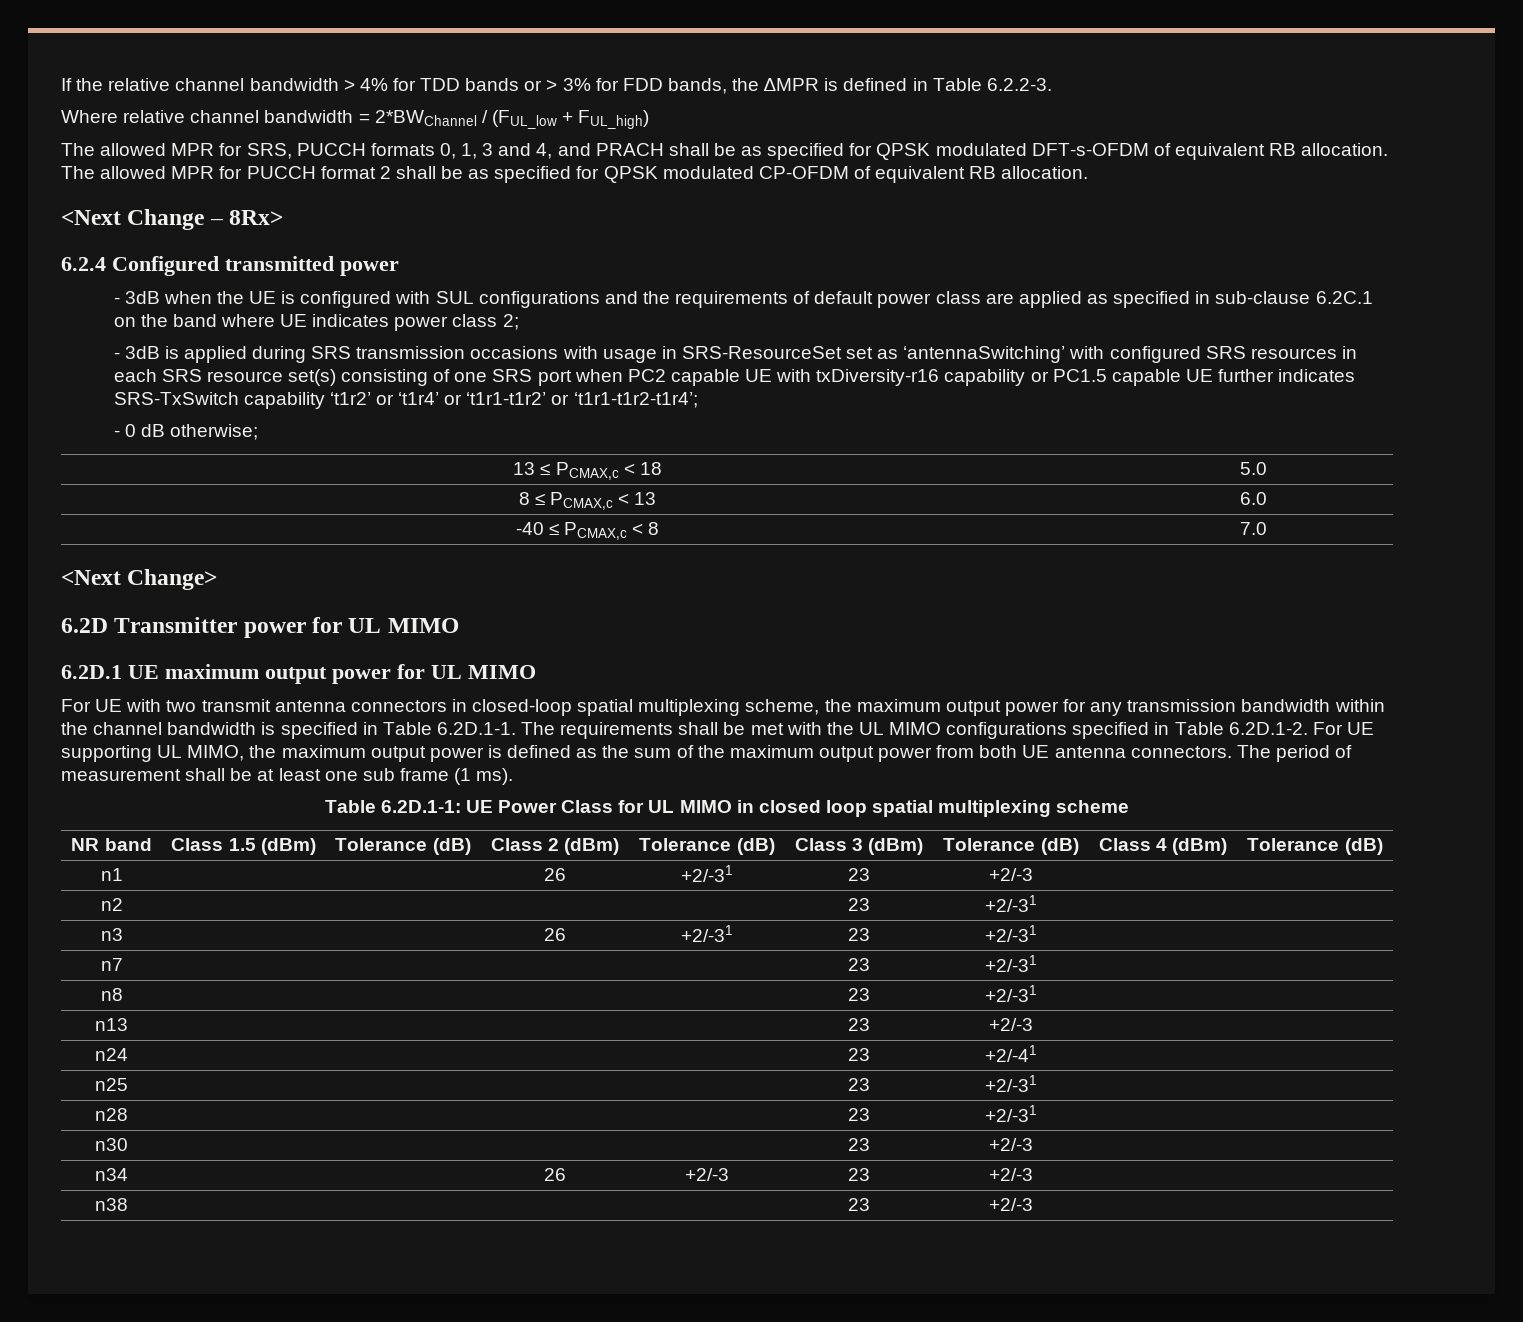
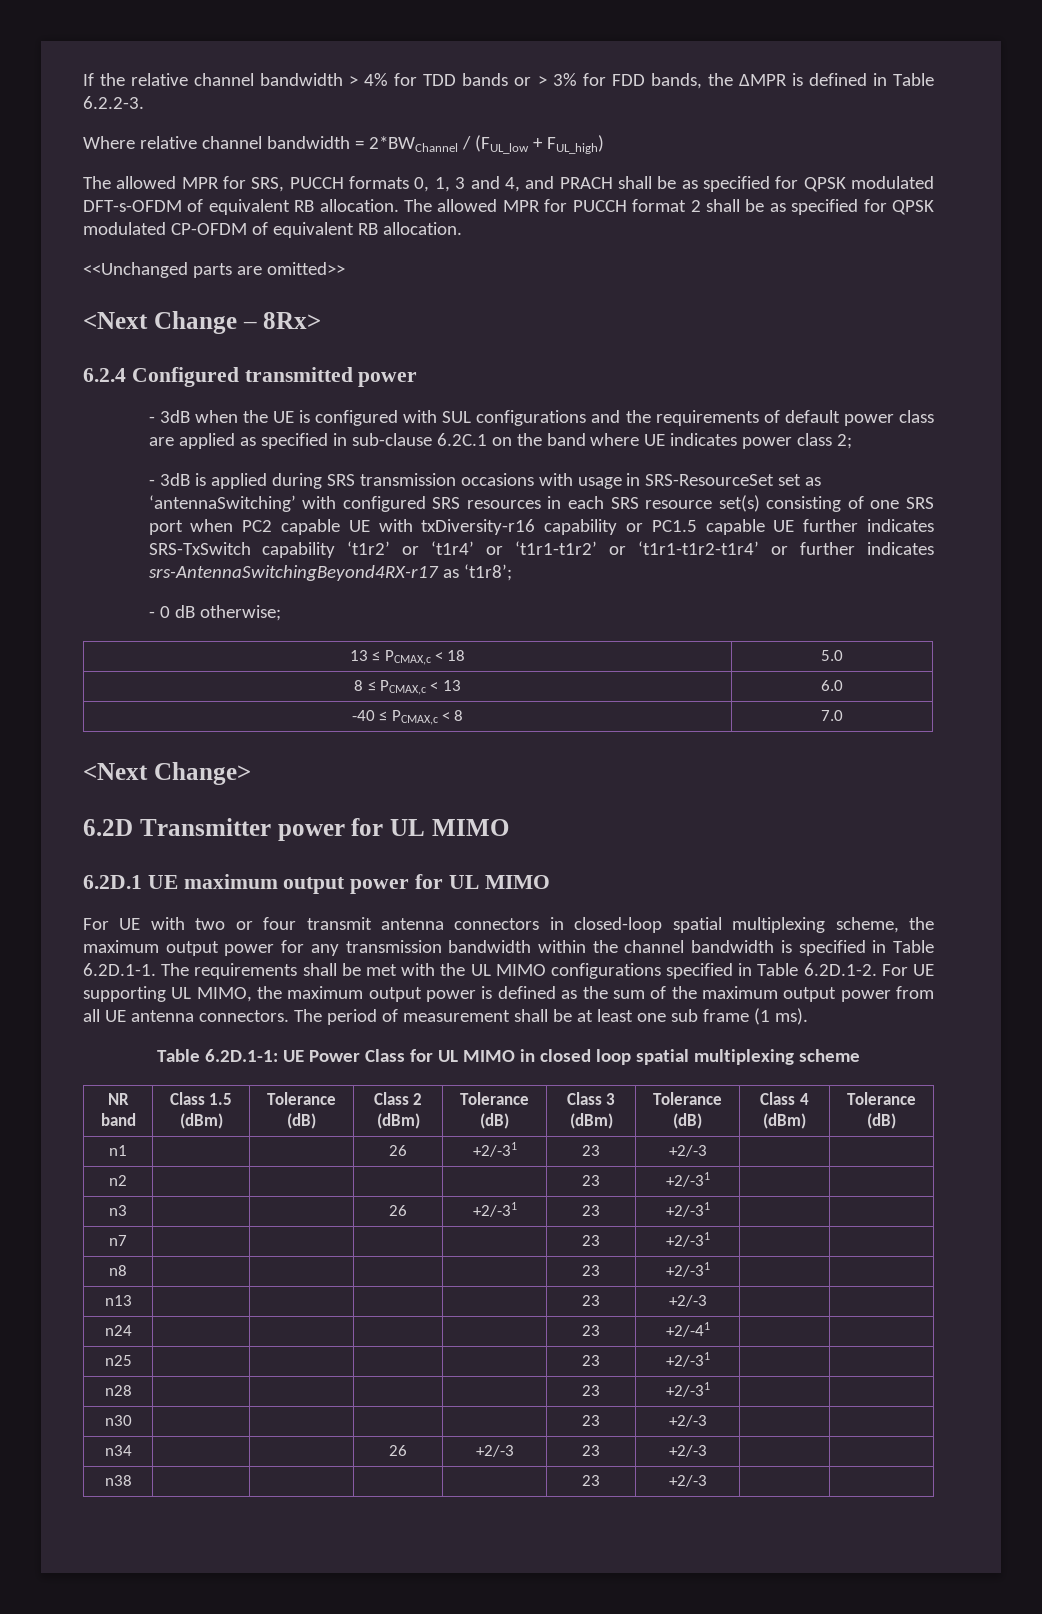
+ <<Unchanged parts are omitted>>
- - 3dB is applied during SRS transmission occasions with usage in SRS-ResourceSet set as ‘antennaSwitching’ with configured SRS resources in each SRS resource set(s) consisting of one SRS port when PC2 capable UE with txDiversity-r16 capability or PC1.5 capable UE further indicates SRS-TxSwitch capability ‘t1r2’ or ‘t1r4’ or ‘t1r1-t1r2’ or ‘t1r1-t1r2-t1r4’;
+ - 3dB is applied during SRS transmission occasions with usage in SRS-ResourceSet set as ‘antennaSwitching’ with configured SRS resources in each SRS resource set(s) consisting of one SRS port when PC2 capable UE with txDiversity-r16 capability or PC1.5 capable UE further indicates SRS-TxSwitch capability ‘t1r2’ or ‘t1r4’ or ‘t1r1-t1r2’ or ‘t1r1-t1r2-t1r4’ or further indicates srs-AntennaSwitchingBeyond4RX-r17 as ‘t1r8’;
- For UE with two transmit antenna connectors in closed-loop spatial multiplexing scheme, the maximum output power for any transmission bandwidth within the channel bandwidth is specified in Table 6.2D.1-1. The requirements shall be met with the UL MIMO configurations specified in Table 6.2D.1-2. For UE supporting UL MIMO, the maximum output power is defined as the sum of the maximum output power from both UE antenna connectors.
+ For UE with two or four transmit antenna connectors in closed-loop spatial multiplexing scheme, the maximum output power for any transmission bandwidth within the channel bandwidth is specified in Table 6.2D.1-1. The requirements shall be met with the UL MIMO configurations specified in Table 6.2D.1-2. For UE supporting UL MIMO, the maximum output power is defined as the sum of the maximum output power from all UE antenna connectors.

